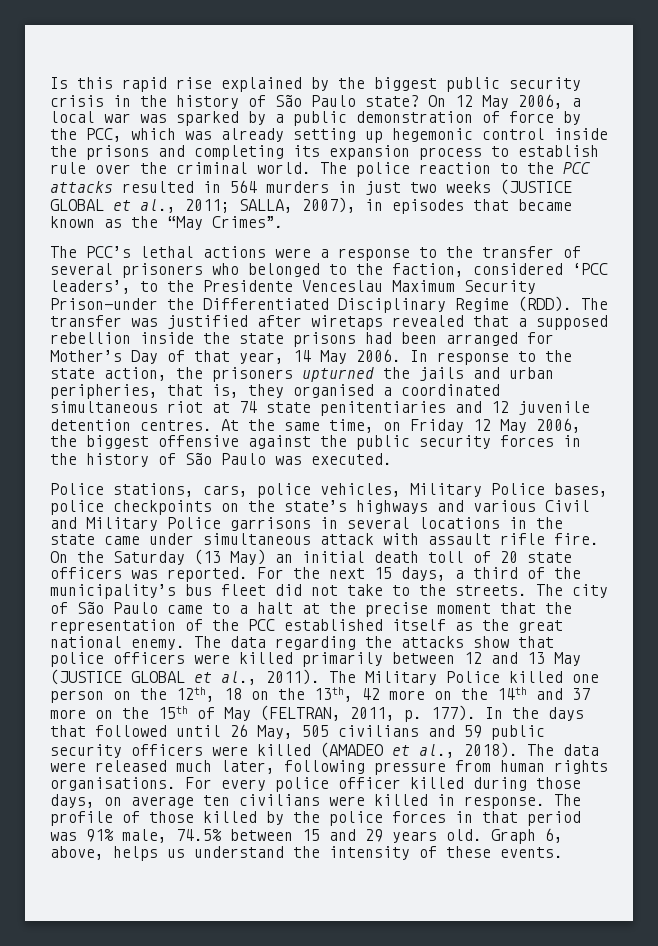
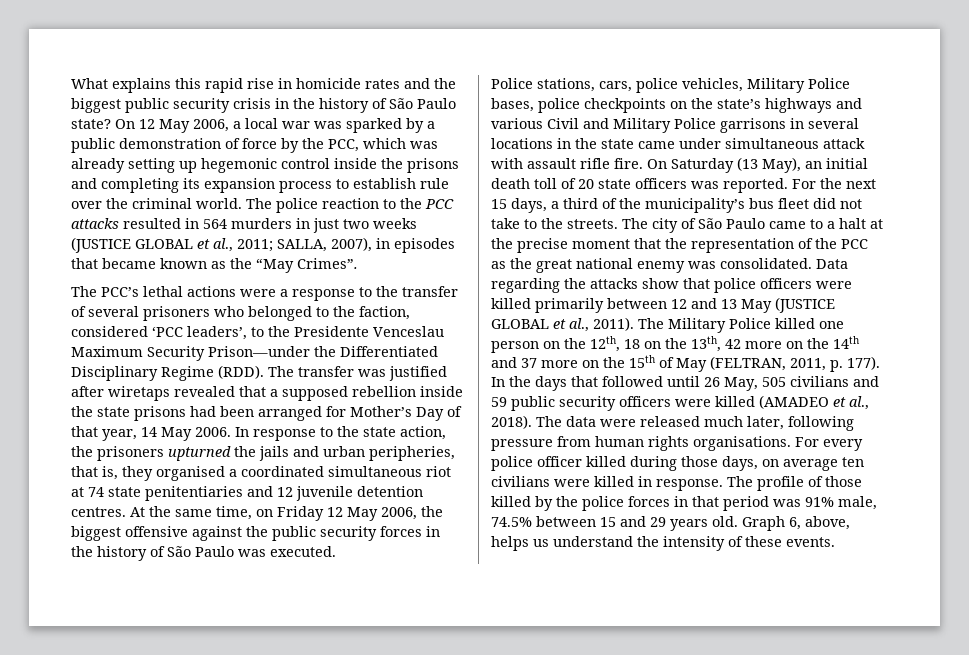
- Is this rapid rise explained by the biggest public security crisis in the history of São Paulo state?
+ What explains this rapid rise in homicide rates and the biggest public security crisis in the history of São Paulo state?
- On the Saturday (13 May) an initial death toll of 20 state officers was reported.
+ On Saturday (13 May), an initial death toll of 20 state officers was reported.
- The city of São Paulo came to a halt at the precise moment that the representation of the PCC established itself as the great national enemy. The data regarding the attacks show that police officers were killed primarily between 12 and 13 May (JUSTICE GLOBAL et al., 2011).
+ The city of São Paulo came to a halt at the precise moment that the representation of the PCC as the great national enemy was consolidated. Data regarding the attacks show that police officers were killed primarily between 12 and 13 May (JUSTICE GLOBAL et al., 2011).

